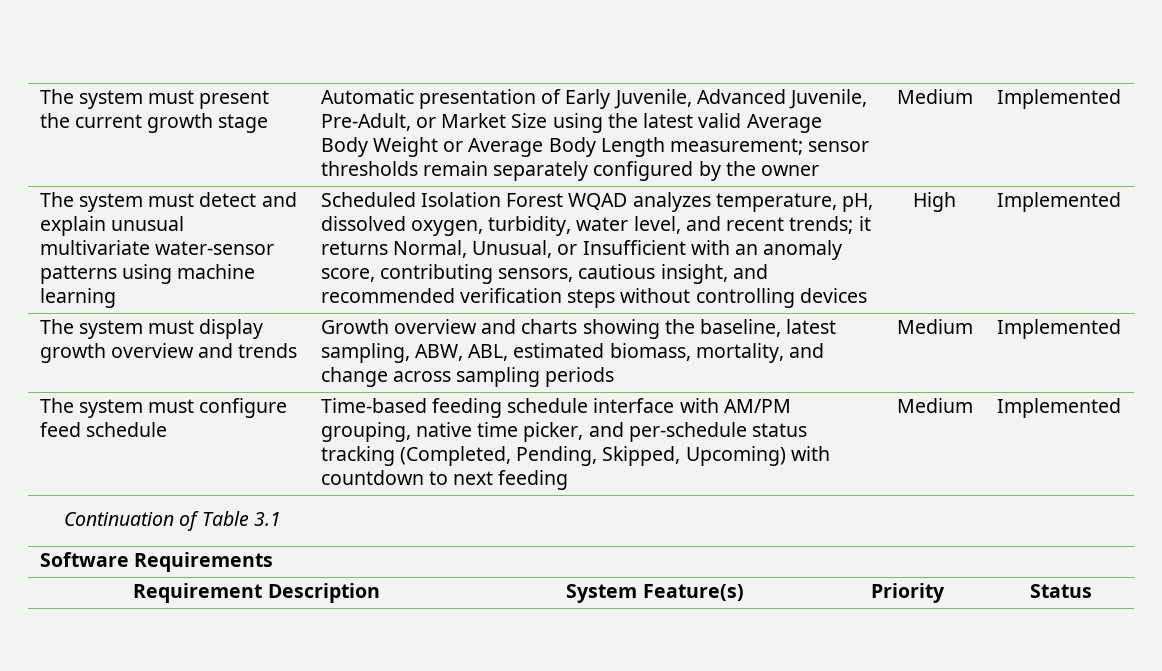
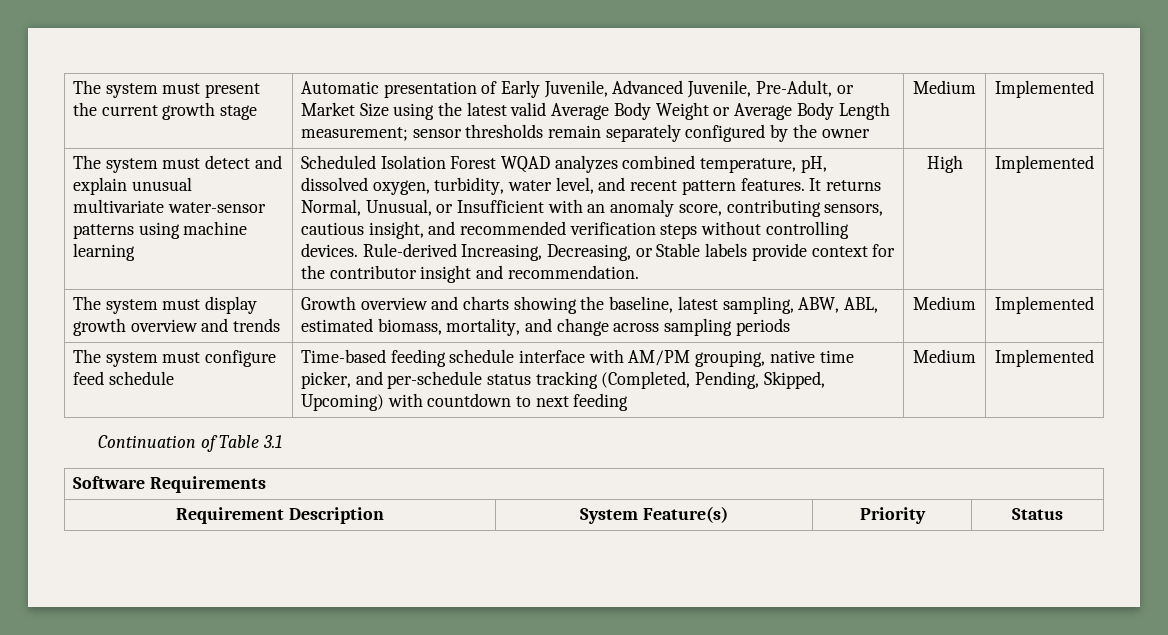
- Scheduled Isolation Forest WQAD analyzes temperature, pH, dissolved oxygen, turbidity, water level, and recent trends; it returns Normal, Unusual, or Insufficient with an anomaly score, contributing sensors, cautious insight, and recommended verification steps without controlling devices
+ Scheduled Isolation Forest WQAD analyzes combined temperature, pH, dissolved oxygen, turbidity, water level, and recent pattern features. It returns Normal, Unusual, or Insufficient with an anomaly score, contributing sensors, cautious insight, and recommended verification steps without controlling devices. Rule-derived Increasing, Decreasing, or Stable labels provide context for the contributor insight and recommendation.

